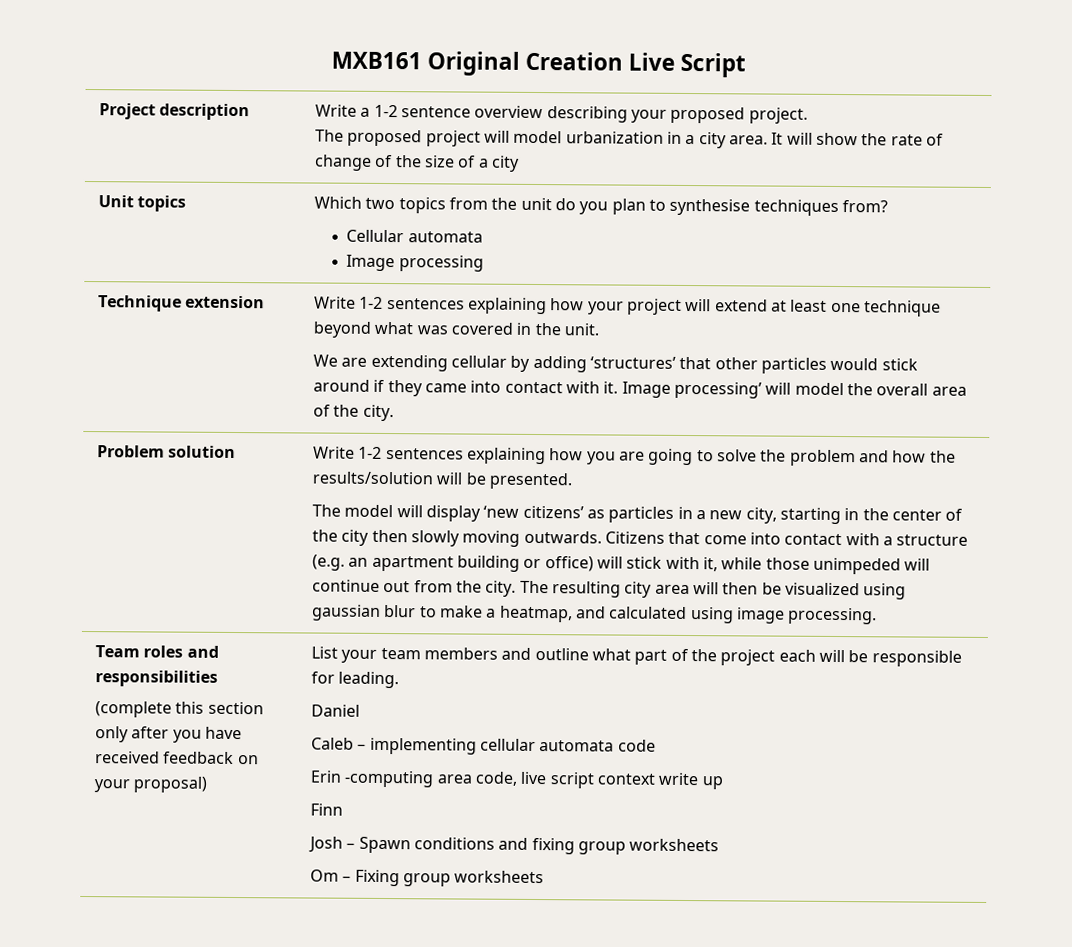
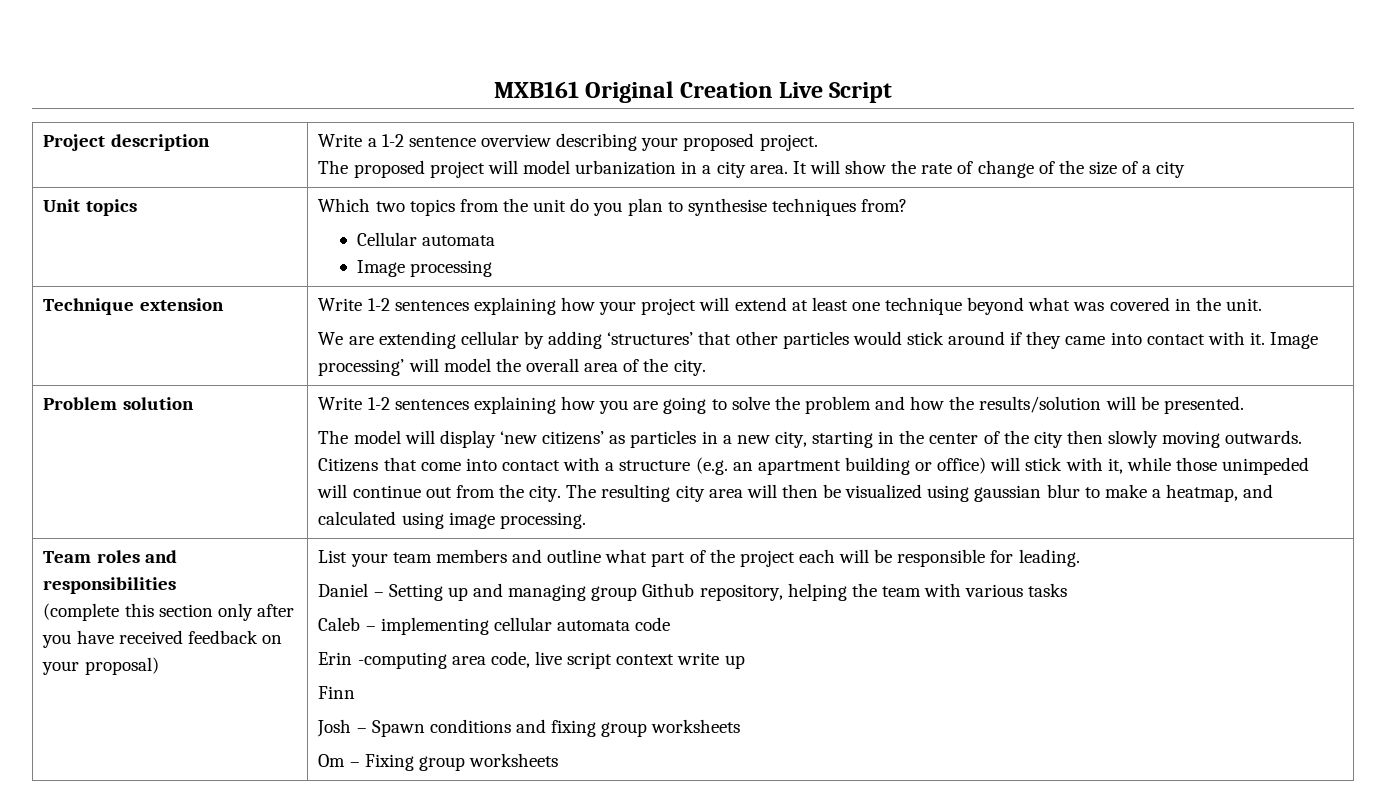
- Daniel
+ Daniel – Setting up and managing group Github repository, helping the team with various tasks

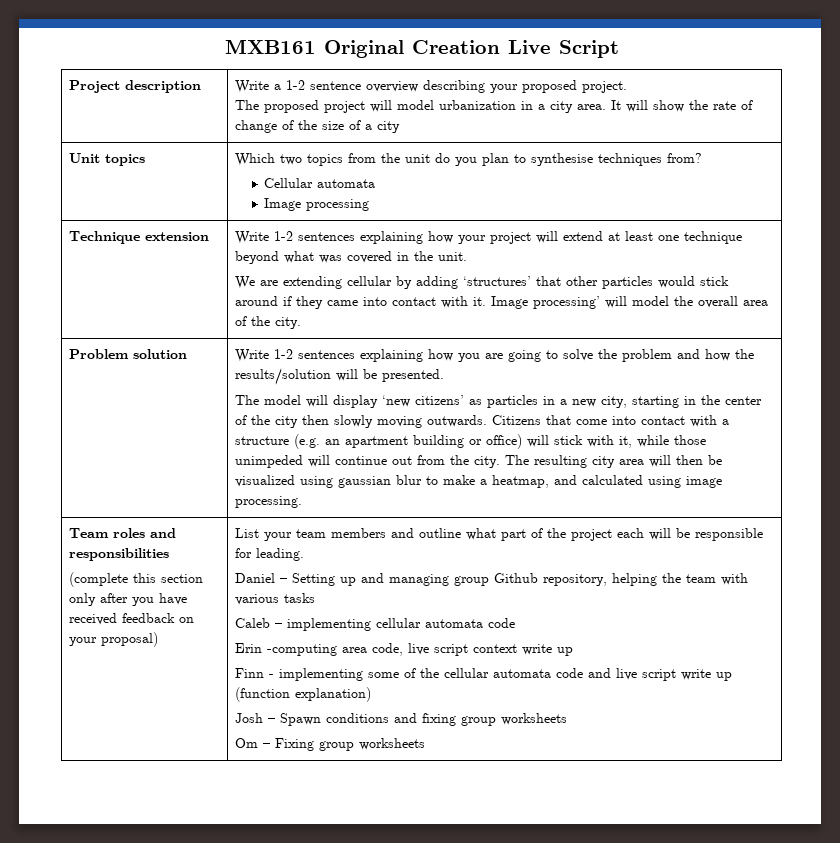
- Finn
+ Finn - implementing some of the cellular automata code and live script write up (function explanation)

